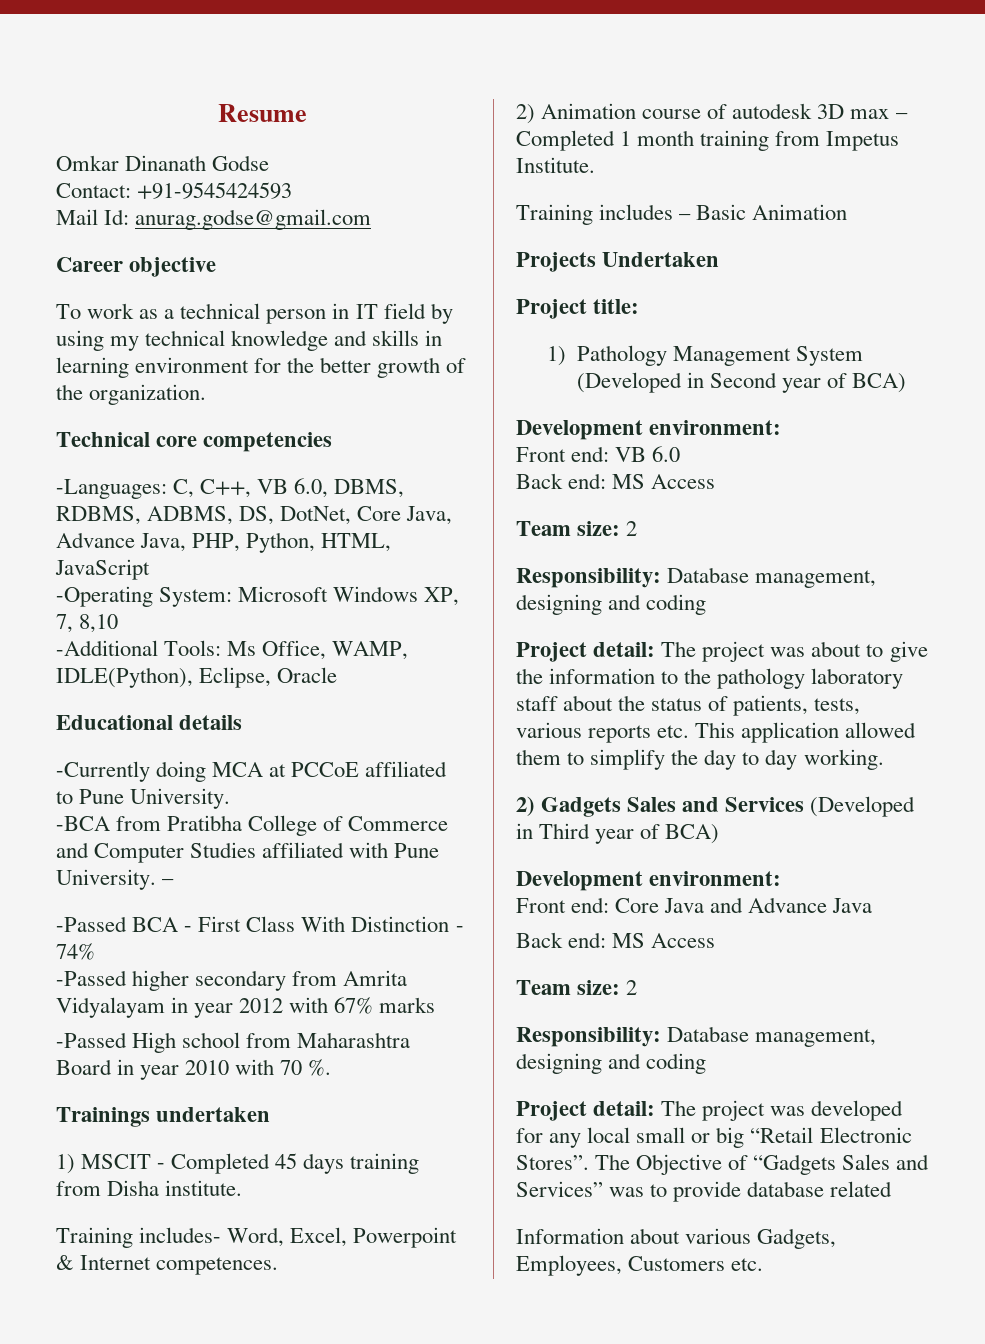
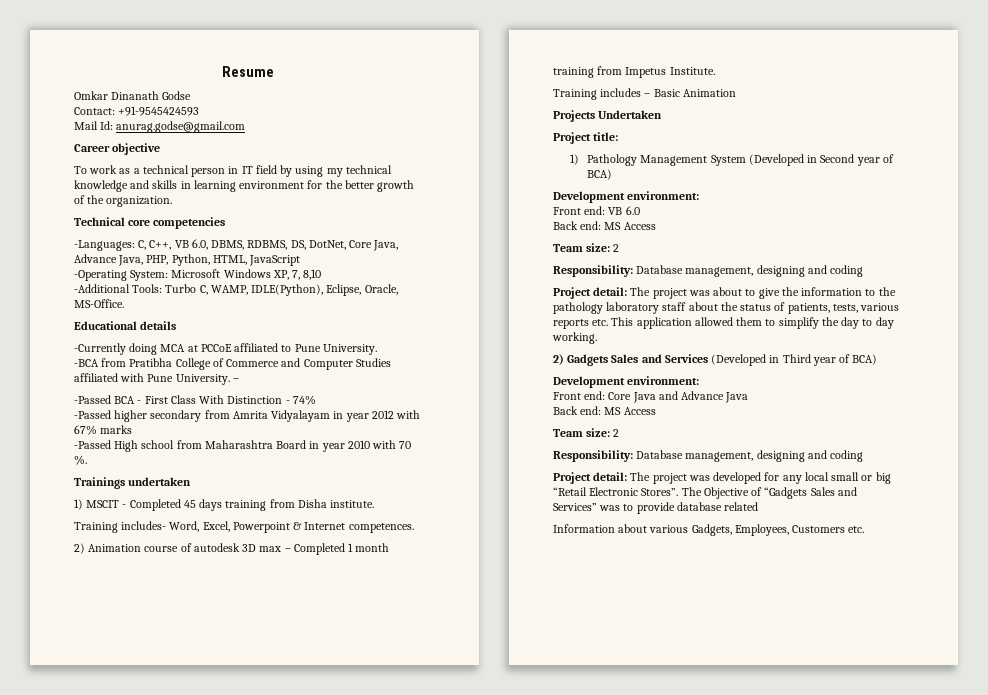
- -Languages: C, C++, VB 6.0, DBMS, RDBMS, ADBMS, DS, DotNet, Core Java, Advance Java, PHP, Python, HTML, JavaScript
+ -Languages: C, C++, VB 6.0, DBMS, RDBMS, DS, DotNet, Core Java, Advance Java, PHP, Python, HTML, JavaScript
- -Additional Tools: Ms Office, WAMP, IDLE(Python), Eclipse, Oracle
+ -Additional Tools: Turbo C, WAMP, IDLE(Python), Eclipse, Oracle, MS-Office.

